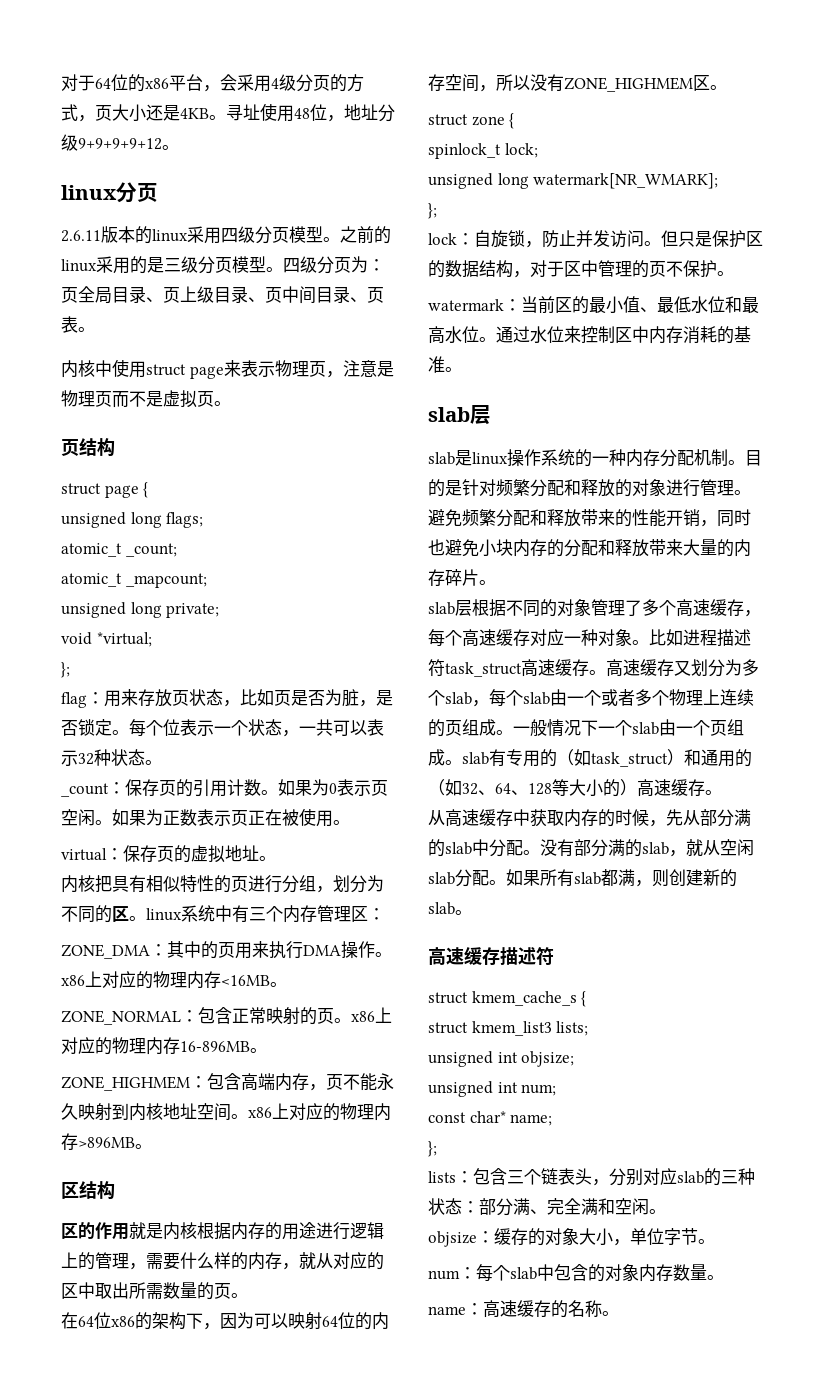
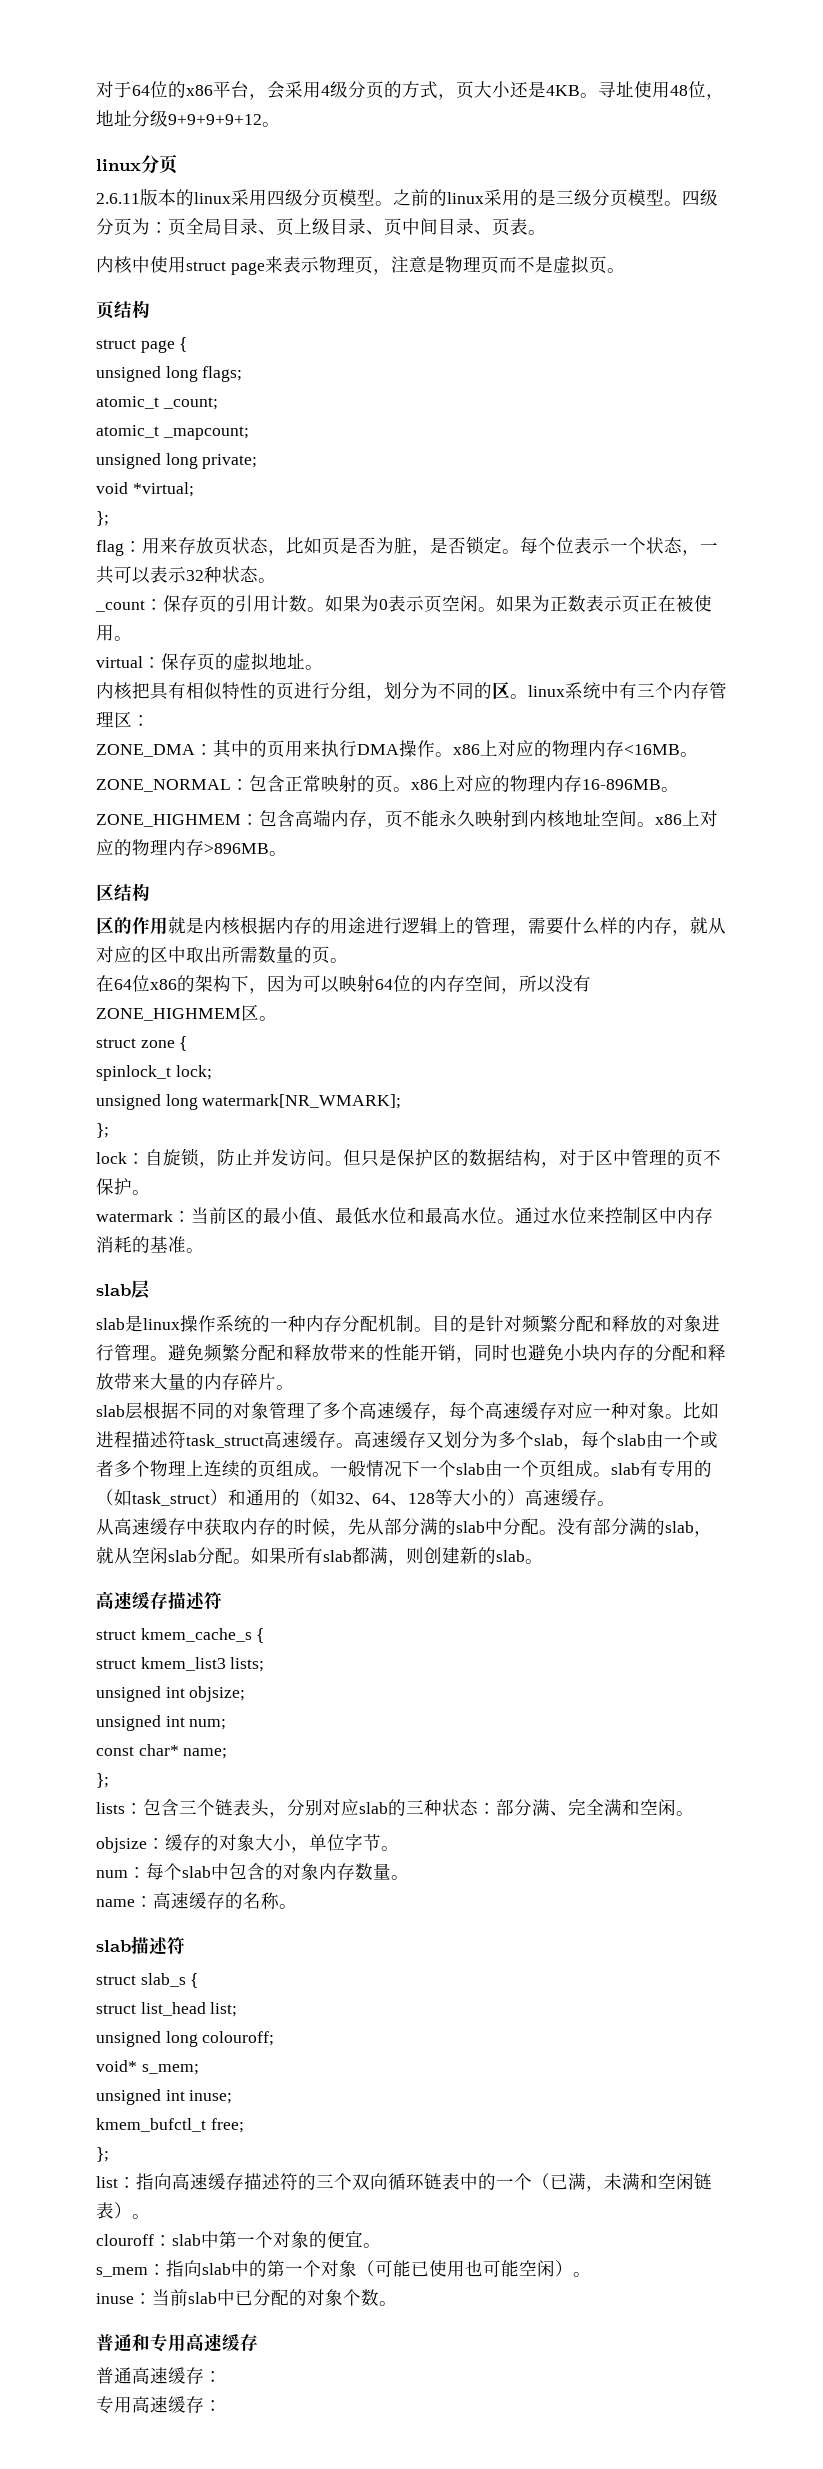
+ slab描述符
+ struct slab_s {
+ struct list_head list;
+ unsigned long colouroff;
+ void* s_mem;
+ unsigned int inuse;
+ kmem_bufctl_t free;
+ };
+ list：指向高速缓存描述符的三个双向循环链表中的一个（已满，未满和空闲链表）。
+ clouroff：slab中第一个对象的便宜。
+ s_mem：指向slab中的第一个对象（可能已使用也可能空闲）。
+ inuse：当前slab中已分配的对象个数。
+ 普通和专用高速缓存
+ 普通高速缓存：
+ 专用高速缓存：

